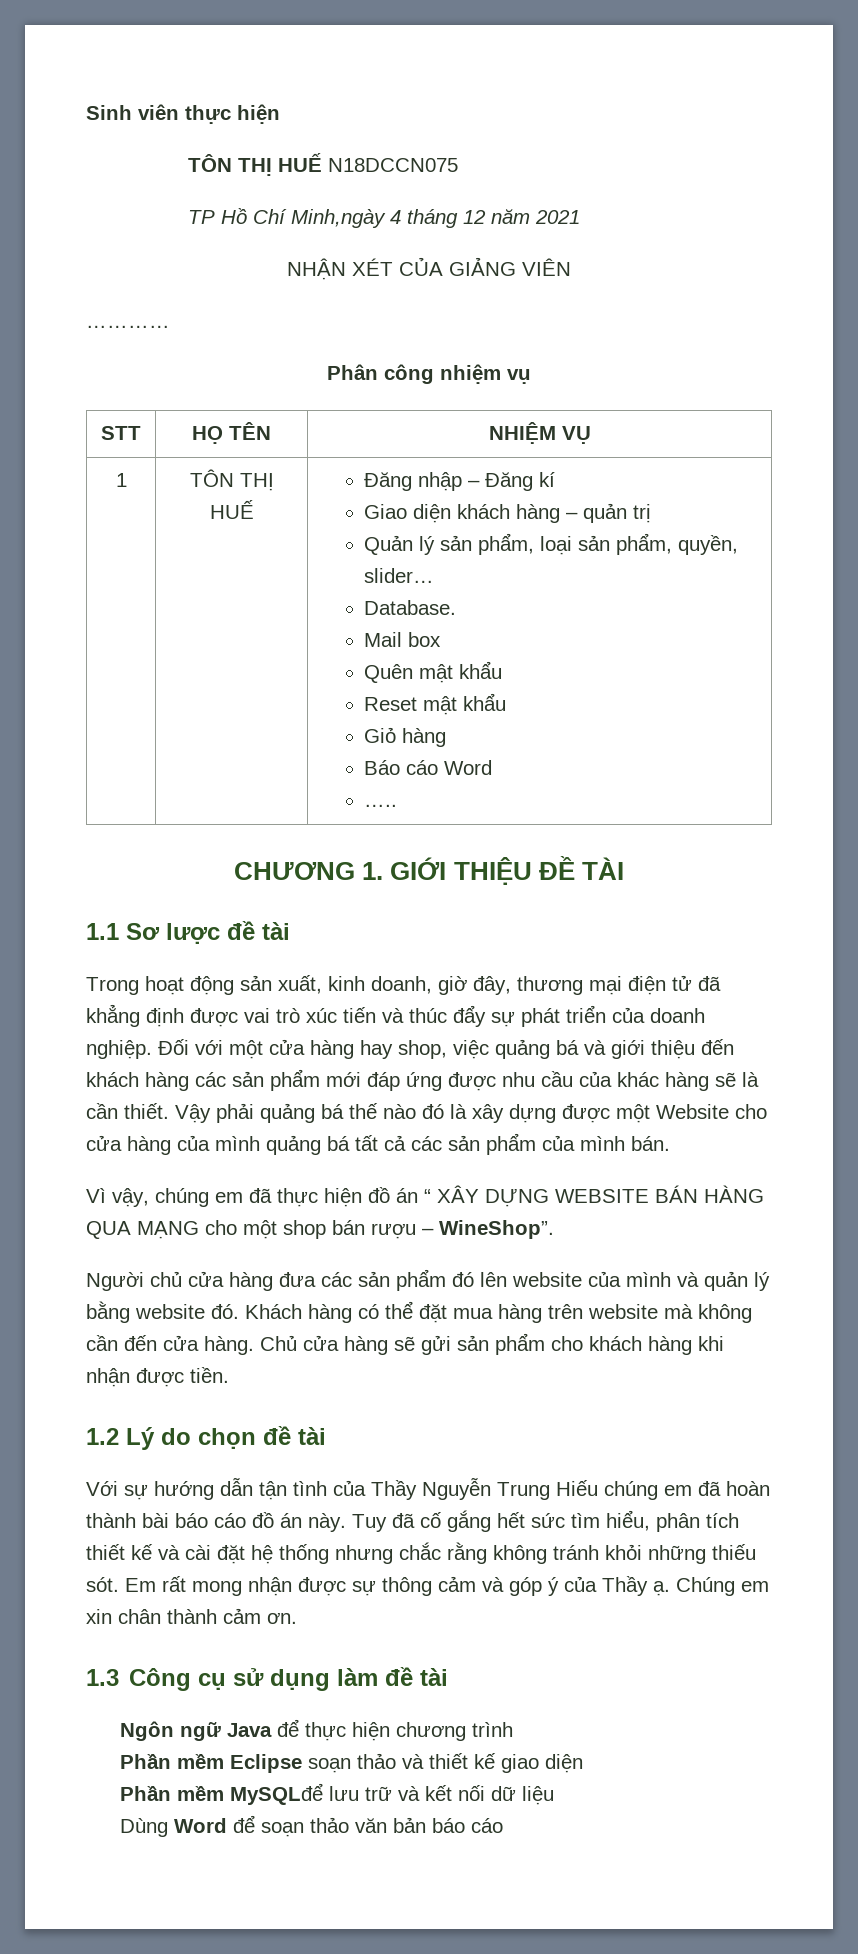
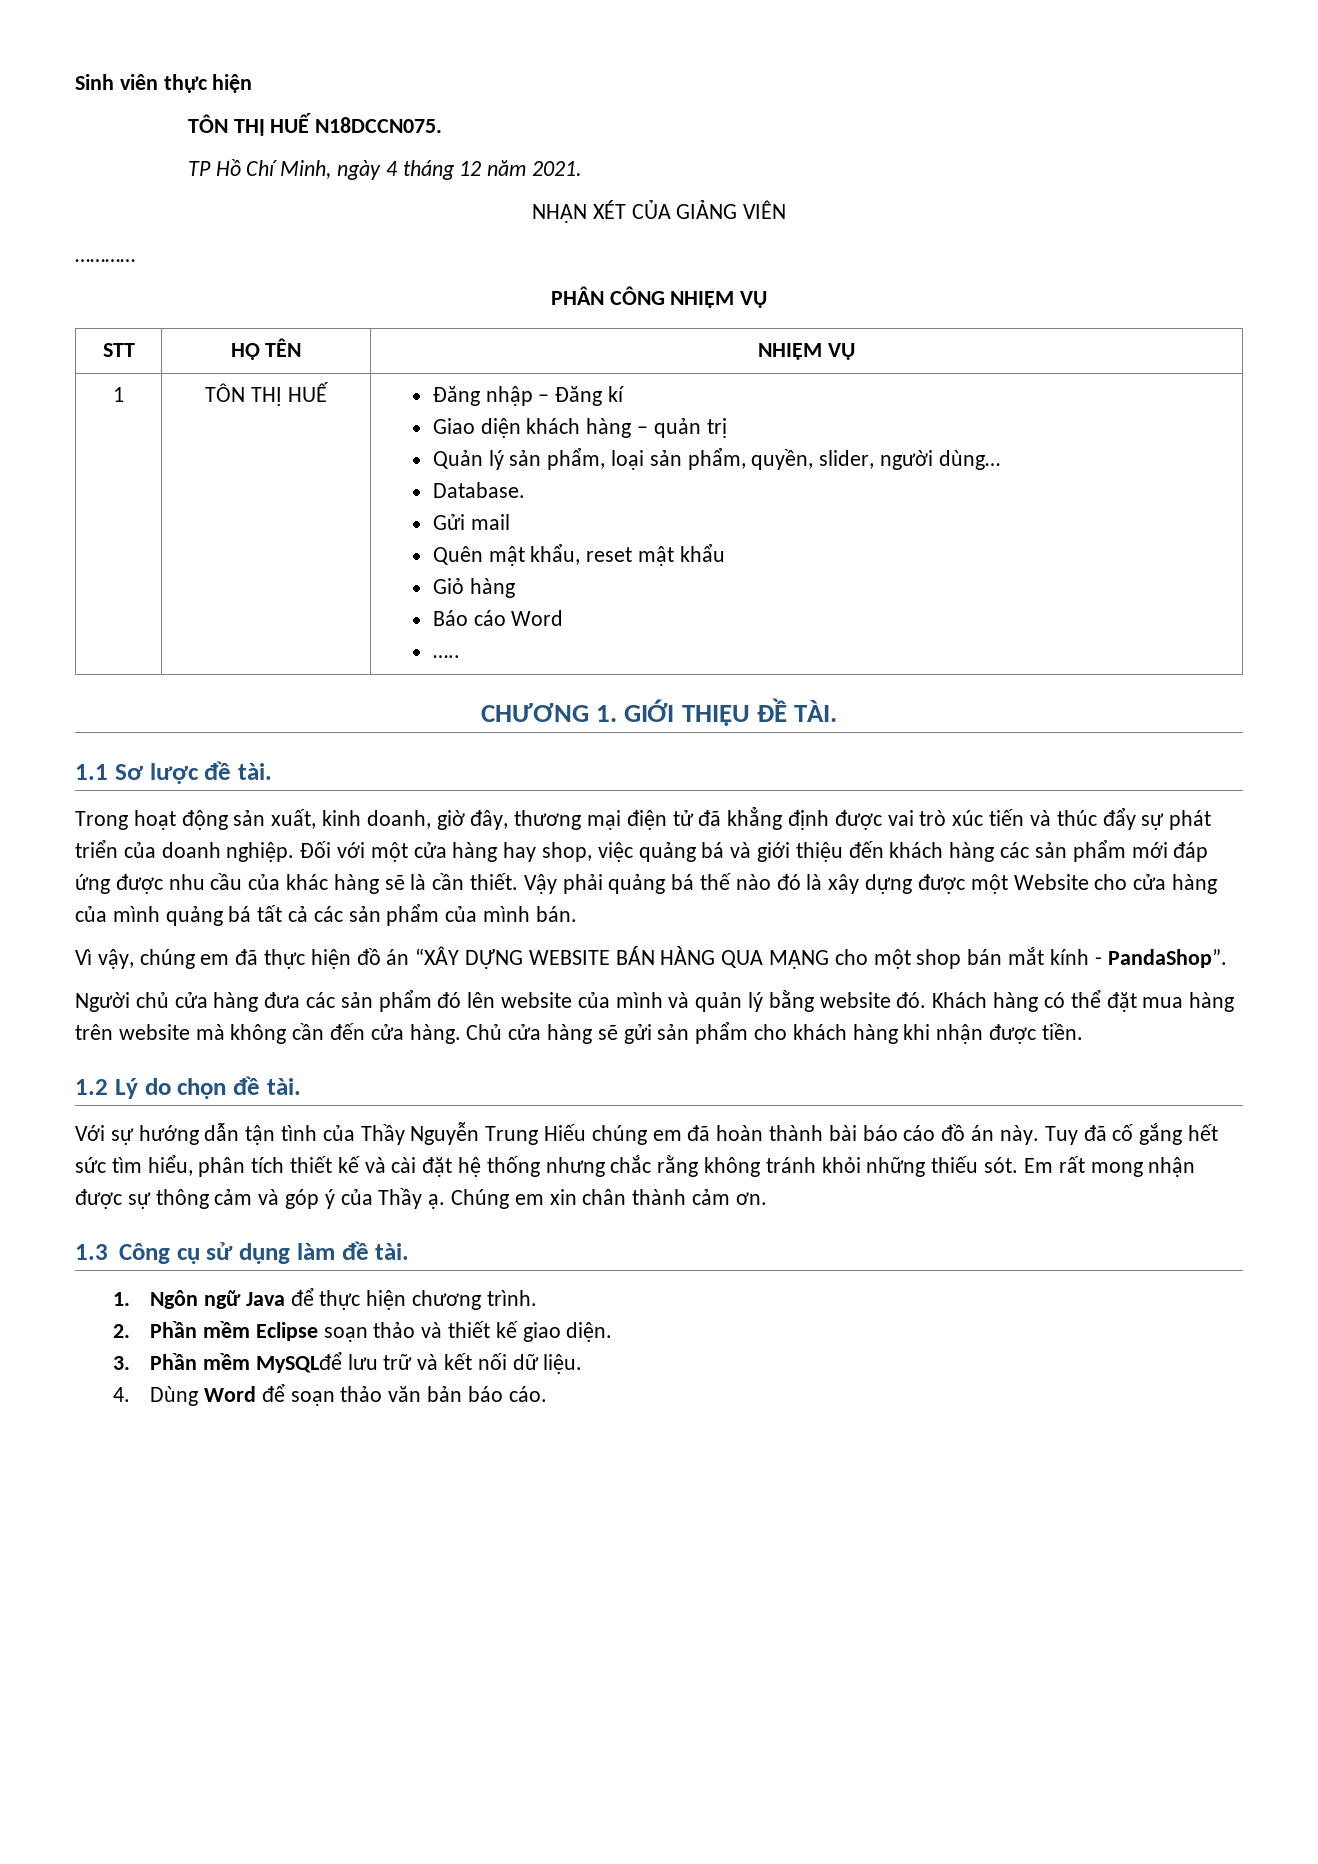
- TÔN THỊ HUẾ N18DCCN075
+ TÔN THỊ HUẾ N18DCCN075.
- TP Hồ Chí Minh,ngày 4 tháng 12 năm 2021
+ TP Hồ Chí Minh, ngày 4 tháng 12 năm 2021.
- Phân công nhiệm vụ
+ PHÂN CÔNG NHIỆM VỤ
- Quản lý sản phẩm, loại sản phẩm, quyền, slider…
+ Quản lý sản phẩm, loại sản phẩm, quyền, slider, người dùng…
- Mail box
+ Gửi mail
- Quên mật khẩu
- Reset mật khẩu
+ Quên mật khẩu, reset mật khẩu
- CHƯƠNG 1. GIỚI THIỆU ĐỀ TÀI
+ CHƯƠNG 1. GIỚI THIỆU ĐỀ TÀI.
- 1.1 Sơ lược đề tài
+ 1.1 Sơ lược đề tài.
- Vì vậy, chúng em đã thực hiện đồ án “ XÂY DỰNG WEBSITE BÁN HÀNG QUA MẠNG cho một shop bán rượu – WineShop”.
+ Vì vậy, chúng em đã thực hiện đồ án “XÂY DỰNG WEBSITE BÁN HÀNG QUA MẠNG cho một shop bán mắt kính - PandaShop”.
- 1.2 Lý do chọn đề tài
+ 1.2 Lý do chọn đề tài.
- 1.3 Công cụ sử dụng làm đề tài
- Ngôn ngữ Java để thực hiện chương trình
- Phần mềm Eclipse soạn thảo và thiết kế giao diện
- Phần mềm MySQLđể lưu trữ và kết nối dữ liệu
- Dùng Word để soạn thảo văn bản báo cáo
+ 1.3 Công cụ sử dụng làm đề tài.
+ 1. Ngôn ngữ Java để thực hiện chương trình.
+ 2. Phần mềm Eclipse soạn thảo và thiết kế giao diện.
+ 3. Phần mềm MySQLđể lưu trữ và kết nối dữ liệu.
+ 4. Dùng Word để soạn thảo văn bản báo cáo.

